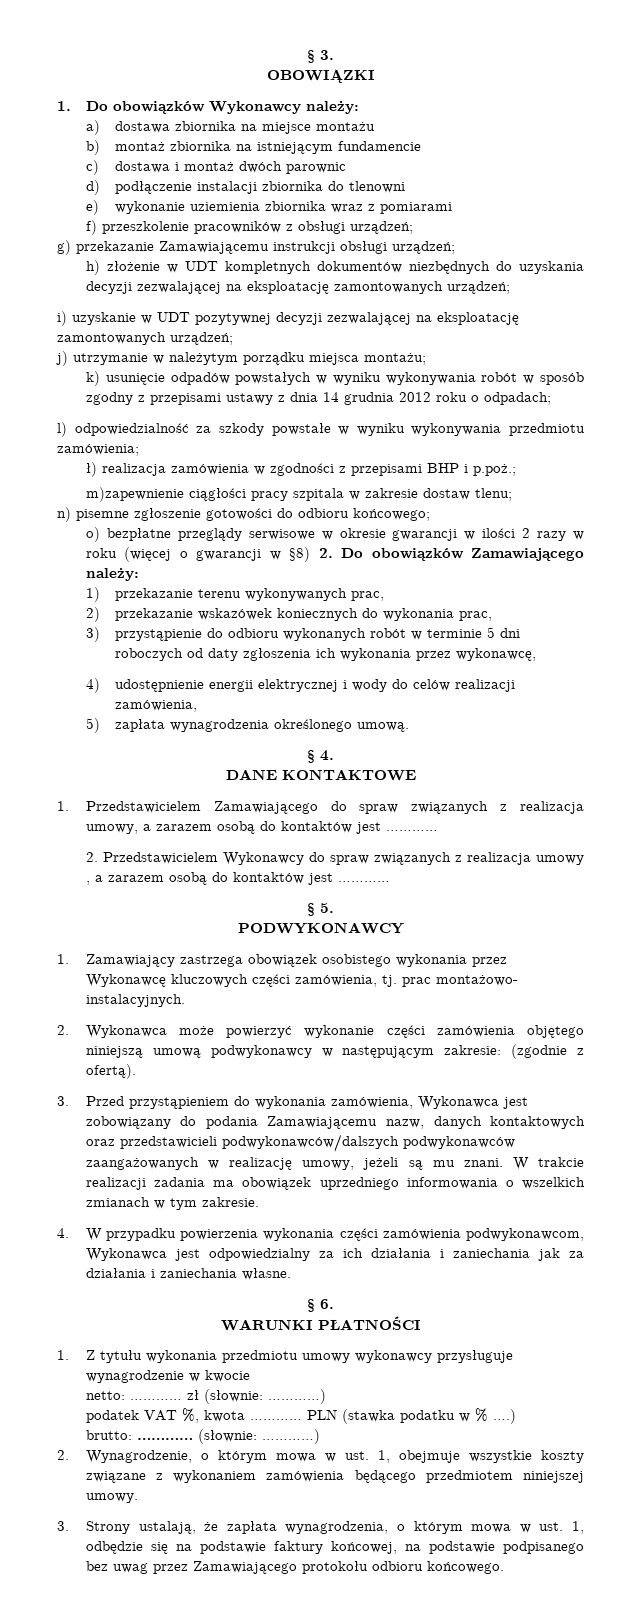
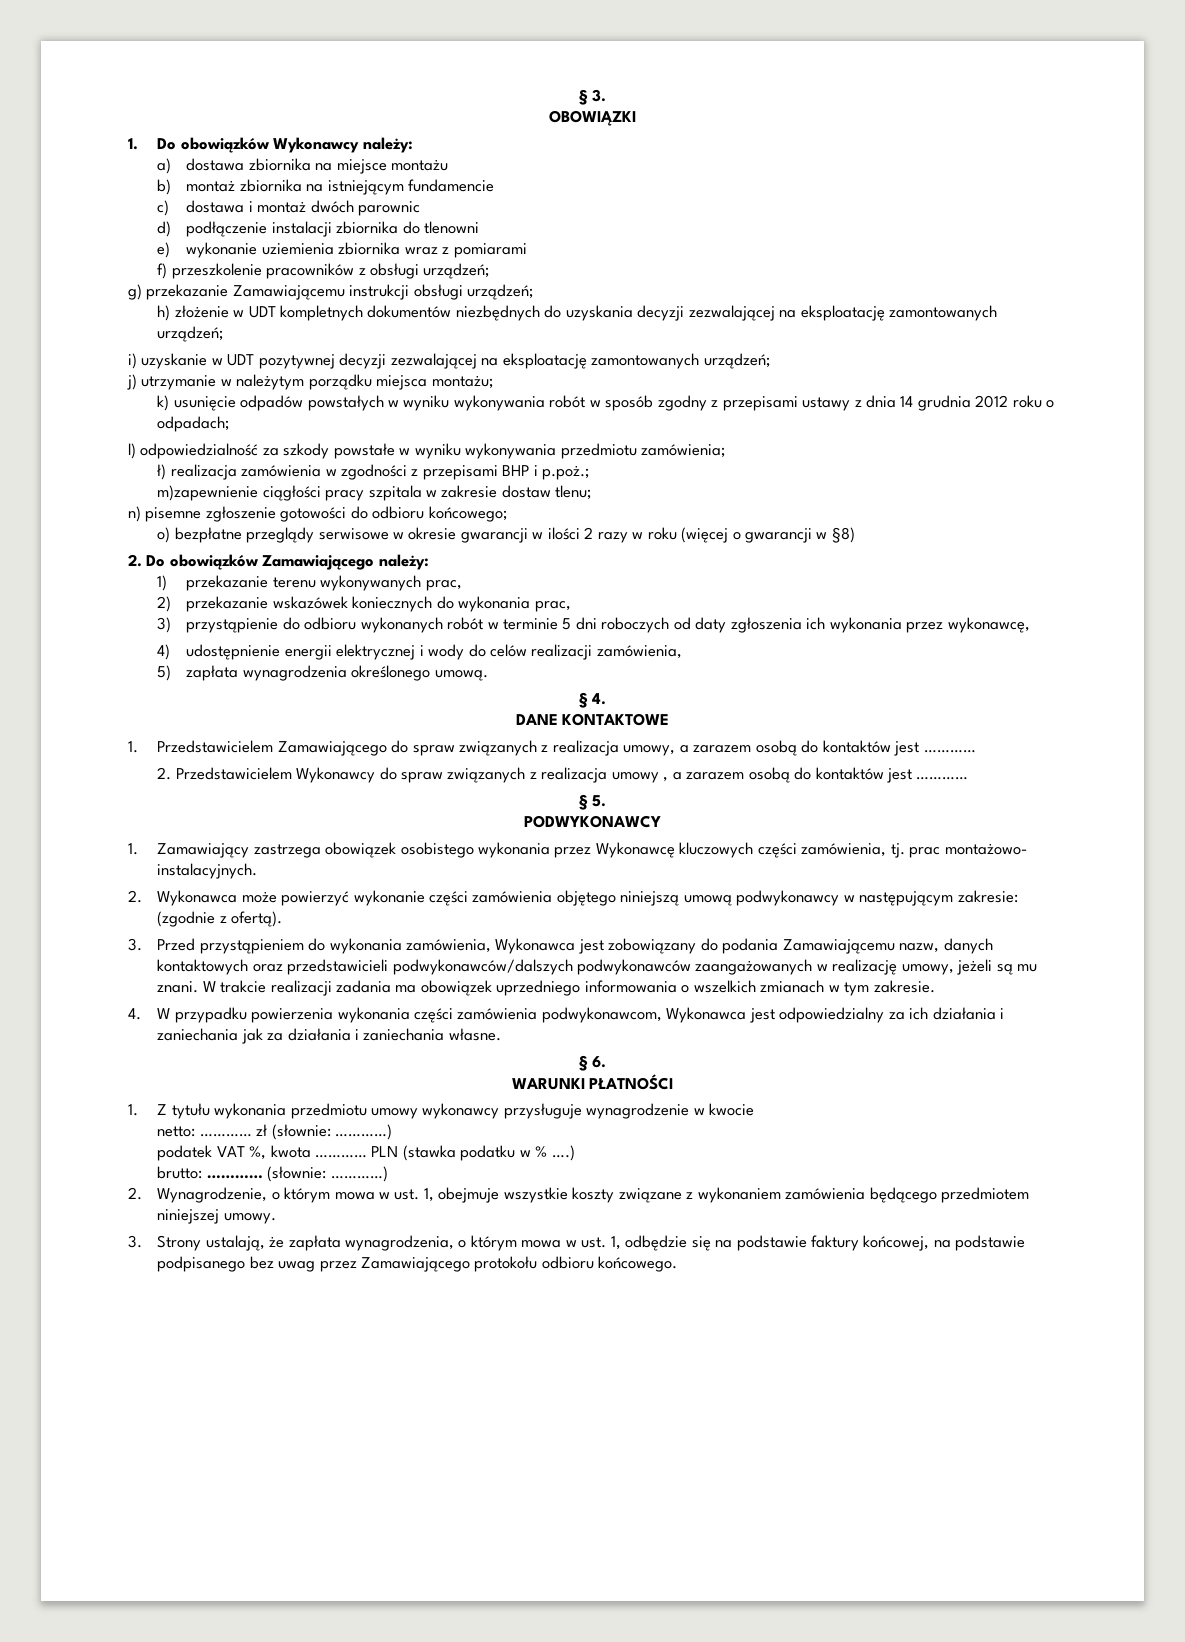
- o) bezpłatne przeglądy serwisowe w okresie gwarancji w ilości 2 razy w roku (więcej o gwarancji w §8) 2. Do obowiązków Zamawiającego należy:
+ o) bezpłatne przeglądy serwisowe w okresie gwarancji w ilości 2 razy w roku (więcej o gwarancji w §8)
+ 2. Do obowiązków Zamawiającego należy:

